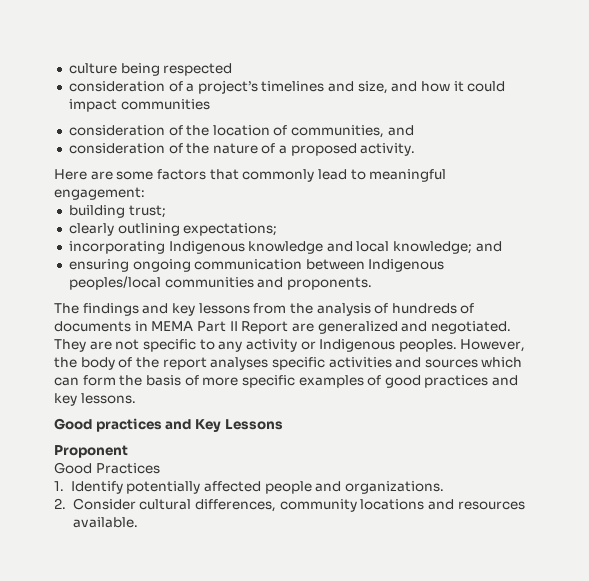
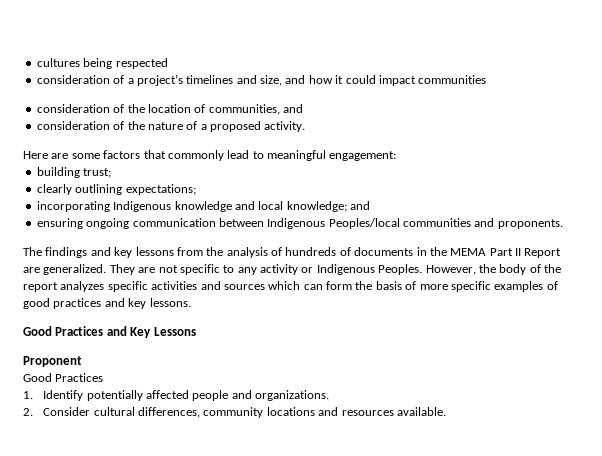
- culture being respected
+ cultures being respected
- ensuring ongoing communication between Indigenous peoples/local communities and proponents.
+ ensuring ongoing communication between Indigenous Peoples/local communities and proponents.
- The findings and key lessons from the analysis of hundreds of documents in MEMA Part II Report are generalized and negotiated.
+ The findings and key lessons from the analysis of hundreds of documents in the MEMA Part II Report are generalized.
- They are not specific to any activity or Indigenous peoples.
+ They are not specific to any activity or Indigenous Peoples.
- However, the body of the report analyses specific activities and sources which can form the basis of more specific examples of good practices and key lessons.
+ However, the body of the report analyzes specific activities and sources which can form the basis of more specific examples of good practices and key lessons.
- Good practices and Key Lessons
+ Good Practices and Key Lessons

